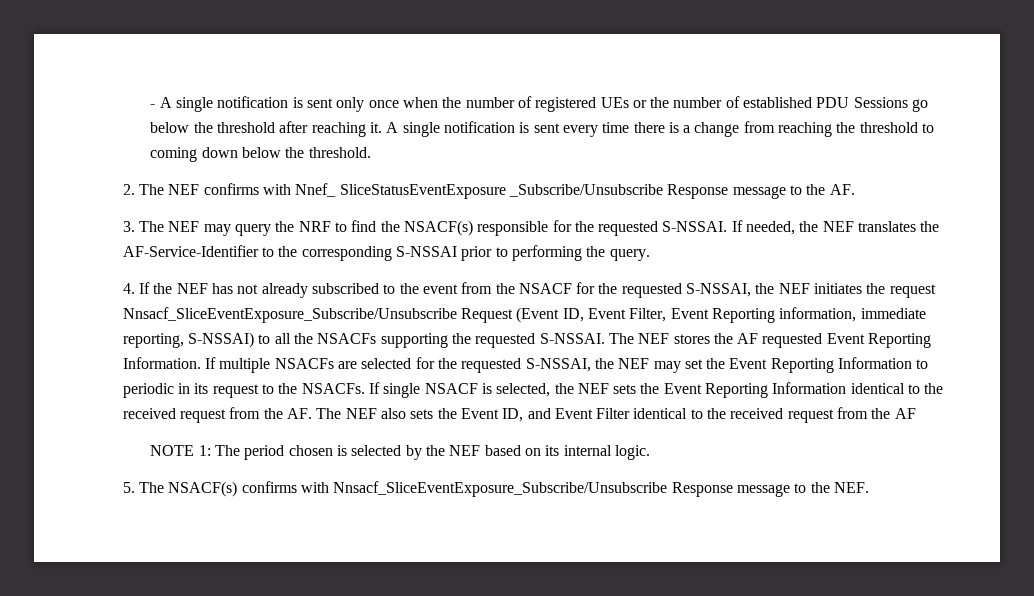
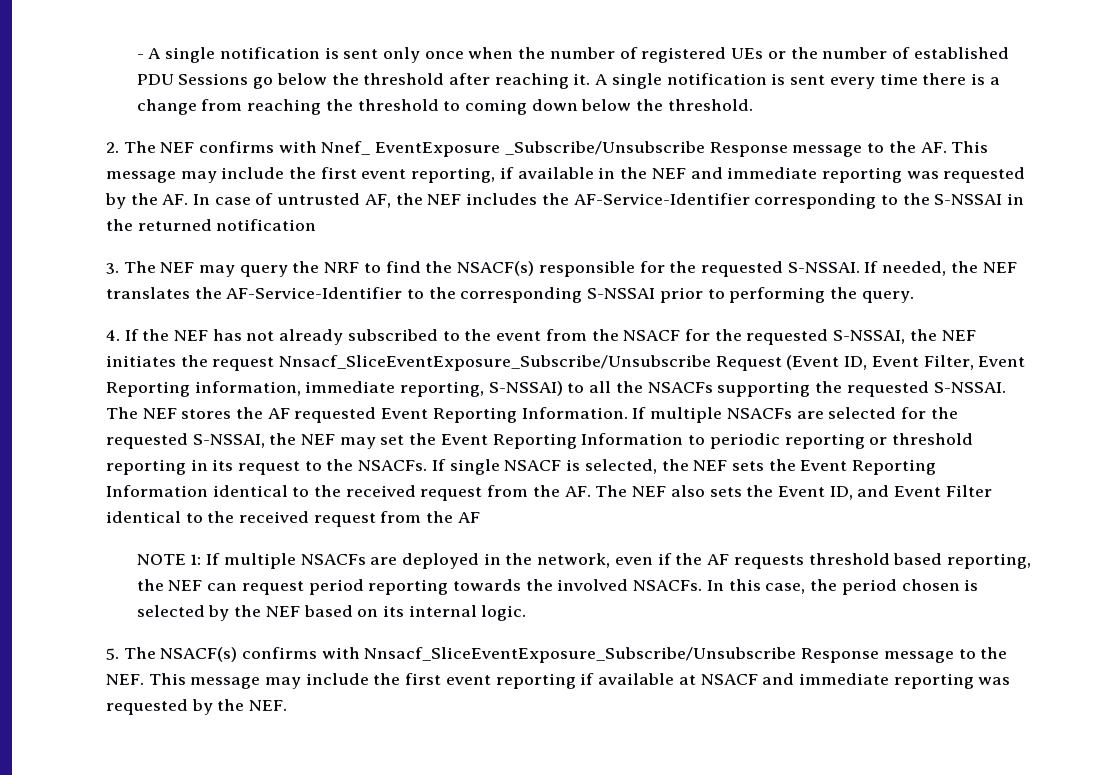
- 2. The NEF confirms with Nnef_ SliceStatusEventExposure _Subscribe/Unsubscribe Response message to the AF.
+ 2. The NEF confirms with Nnef_ EventExposure _Subscribe/Unsubscribe Response message to the AF. This message may include the first event reporting, if available in the NEF and immediate reporting was requested by the AF. In case of untrusted AF, the NEF includes the AF-Service-Identifier corresponding to the S-NSSAI in the returned notification
- If multiple NSACFs are selected for the requested S-NSSAI, the NEF may set the Event Reporting Information to periodic in its request to the NSACFs.
+ If multiple NSACFs are selected for the requested S-NSSAI, the NEF may set the Event Reporting Information to periodic reporting or threshold reporting in its request to the NSACFs.
- NOTE 1: The period chosen is selected by the NEF based on its internal logic.
+ NOTE 1: If multiple NSACFs are deployed in the network, even if the AF requests threshold based reporting, the NEF can request period reporting towards the involved NSACFs. In this case, the period chosen is selected by the NEF based on its internal logic.
- 5. The NSACF(s) confirms with Nnsacf_SliceEventExposure_Subscribe/Unsubscribe Response message to the NEF.
+ 5. The NSACF(s) confirms with Nnsacf_SliceEventExposure_Subscribe/Unsubscribe Response message to the NEF. This message may include the first event reporting if available at NSACF and immediate reporting was requested by the NEF.

